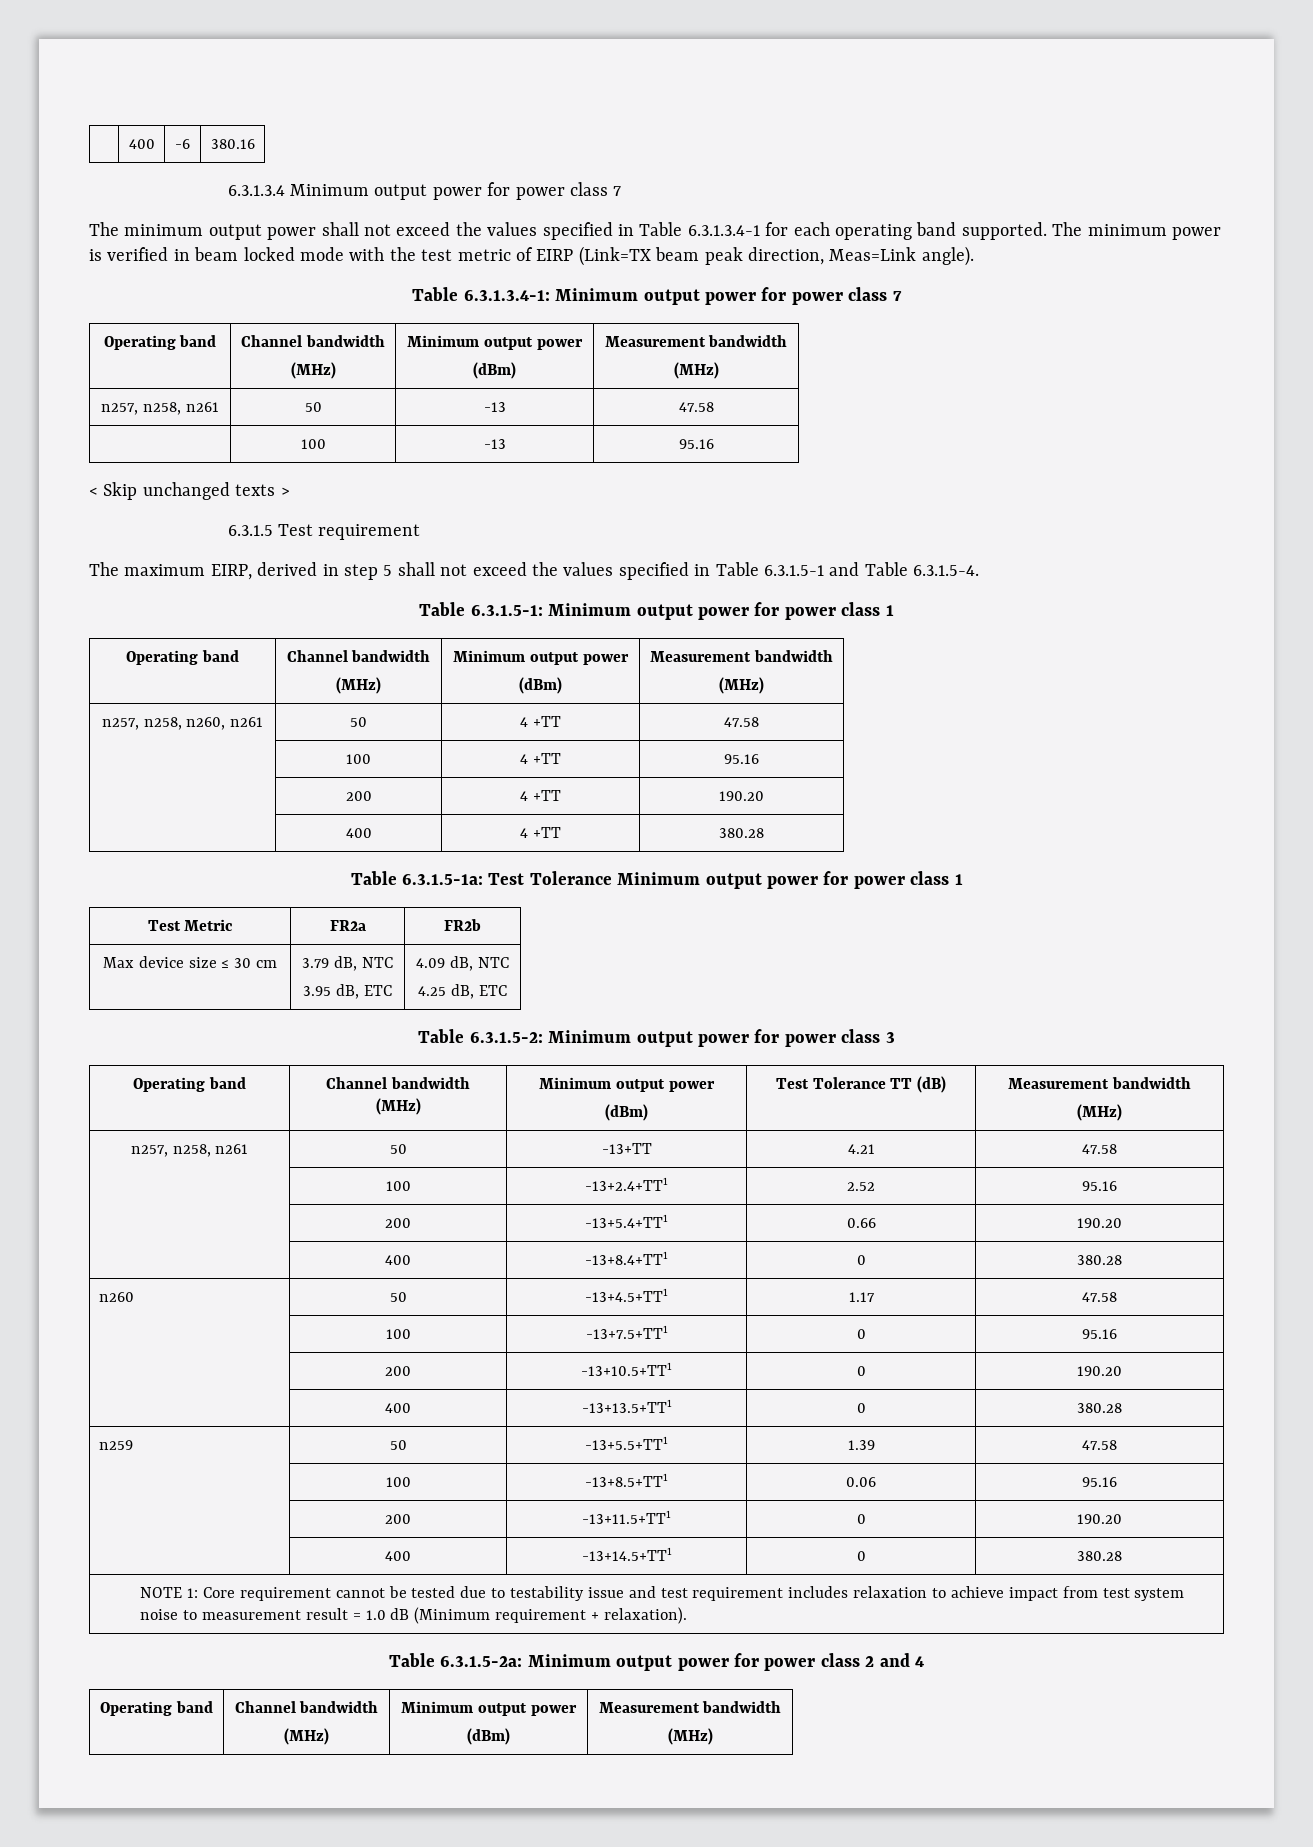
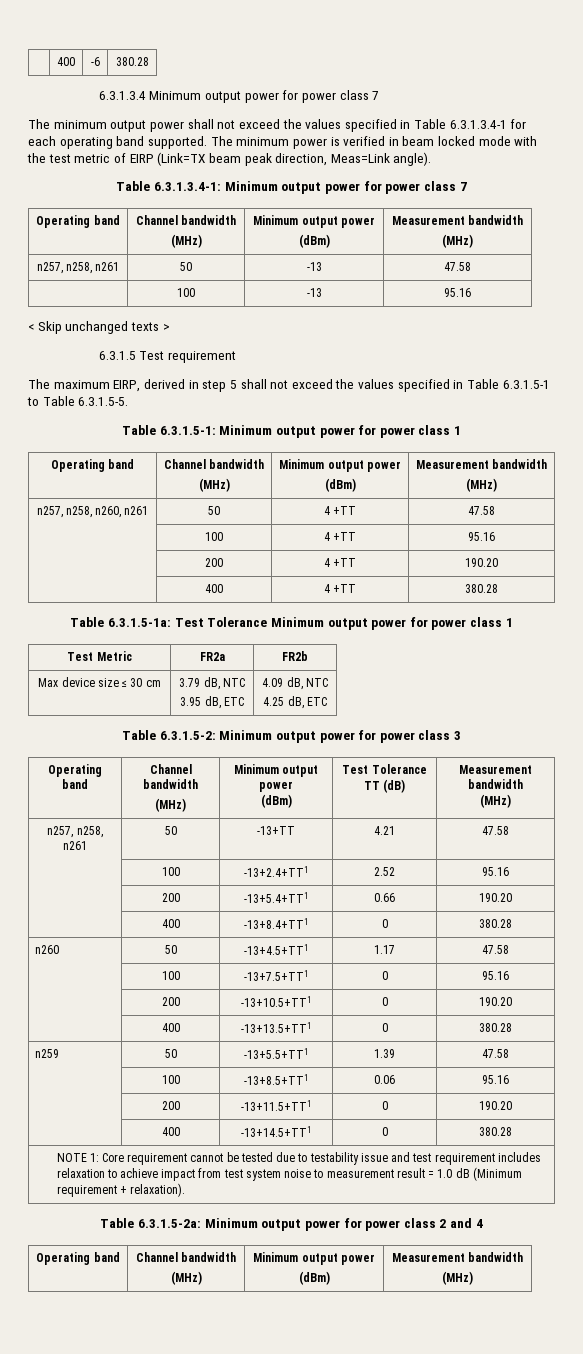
- | 400 | -6 | 380.16
+ | 400 | -6 | 380.28
- The maximum EIRP, derived in step 5 shall not exceed the values specified in Table 6.3.1.5-1 and Table 6.3.1.5-4.
+ The maximum EIRP, derived in step 5 shall not exceed the values specified in Table 6.3.1.5-1 to Table 6.3.1.5-5.

